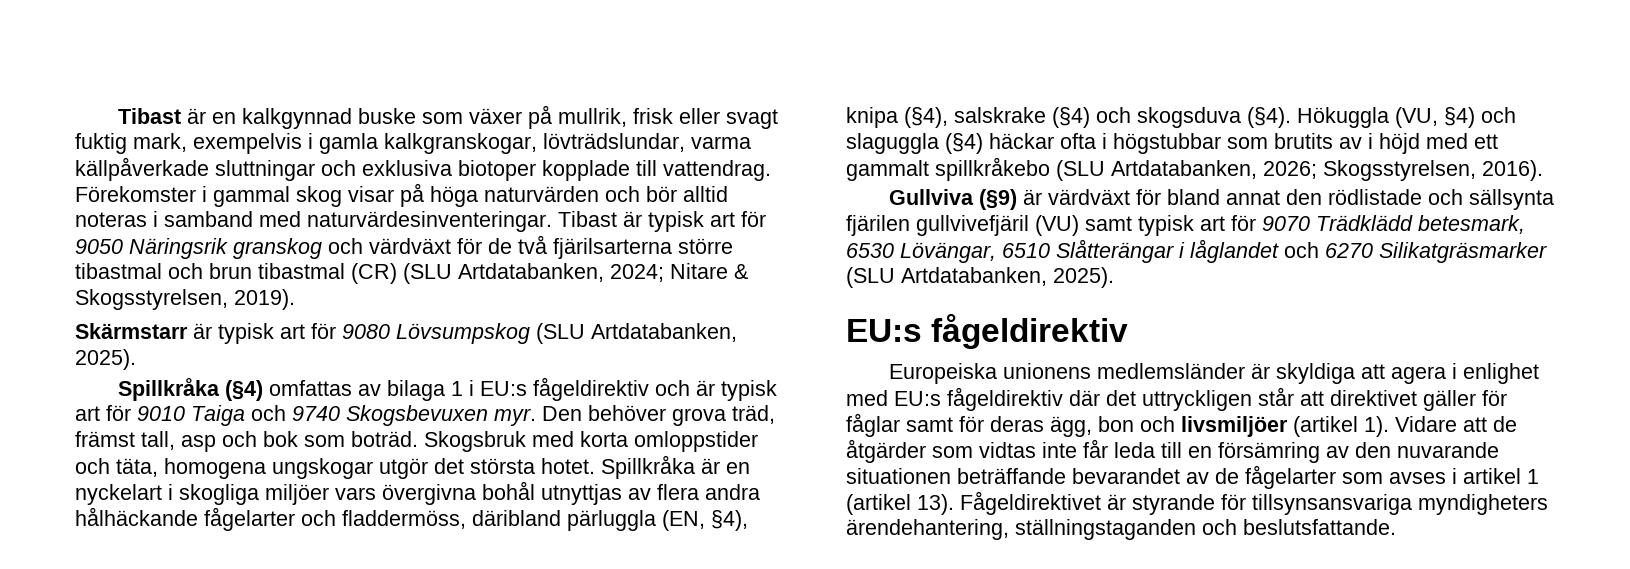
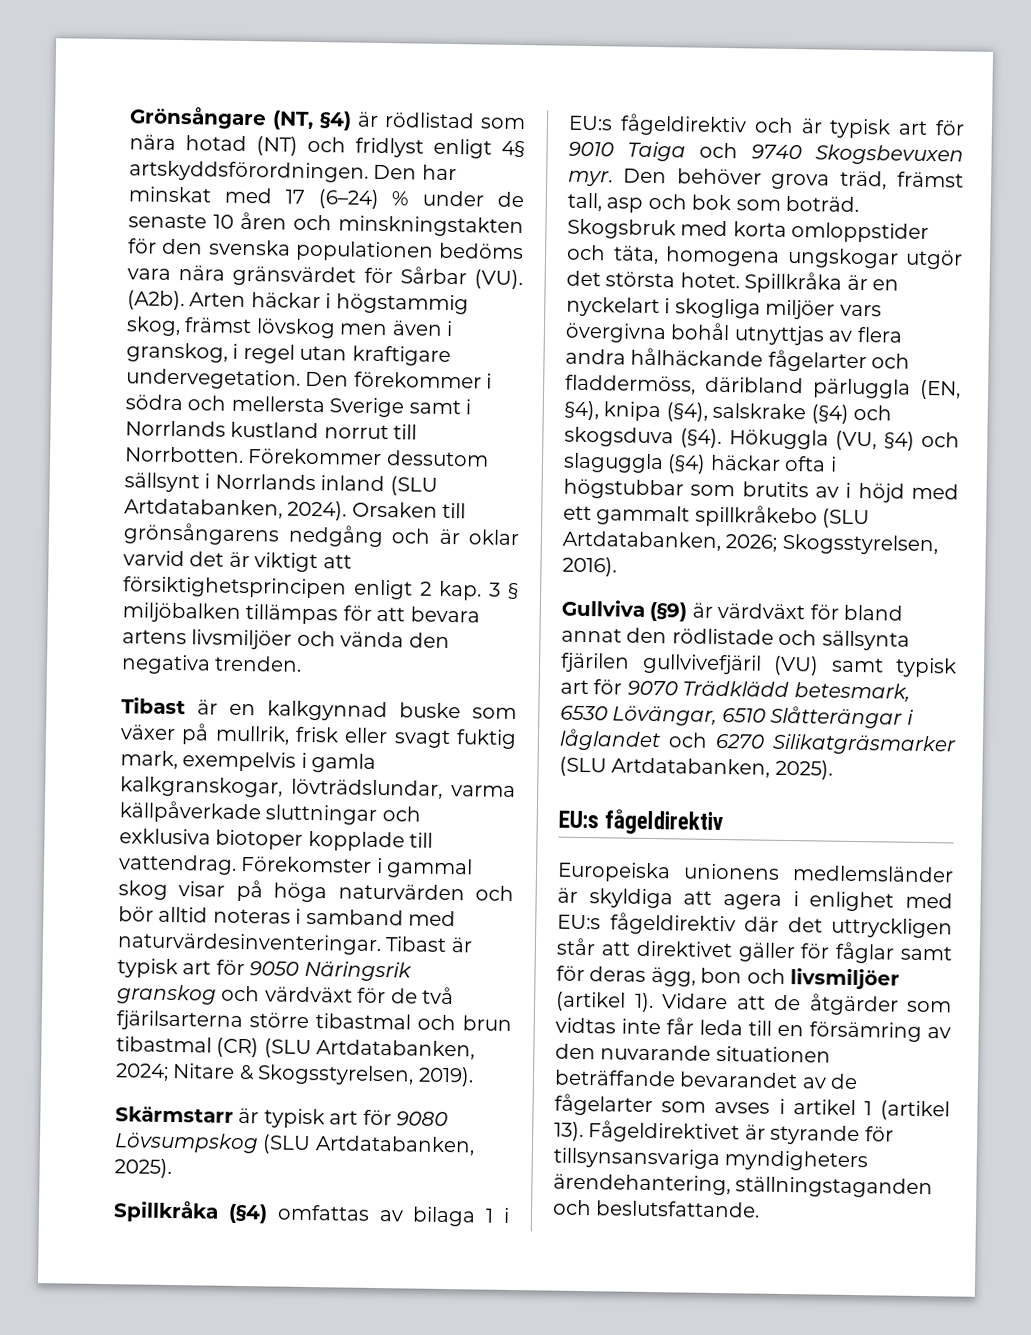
+ Grönsångare (NT, §4) är rödlistad som nära hotad (NT) och fridlyst enligt 4§ artskyddsförordningen. Den har minskat med 17 (6–24) % under de senaste 10 åren och minskningstakten för den svenska populationen bedöms vara nära gränsvärdet för Sårbar (VU). (A2b). Arten häckar i högstammig skog, främst lövskog men även i granskog, i regel utan kraftigare undervegetation. Den förekommer i södra och mellersta Sverige samt i Norrlands kustland norrut till Norrbotten. Förekommer dessutom sällsynt i Norrlands inland (SLU Artdatabanken, 2024). Orsaken till grönsångarens nedgång och är oklar varvid det är viktigt att försiktighetsprincipen enligt 2 kap. 3 § miljöbalken tillämpas för att bevara artens livsmiljöer och vända den negativa trenden.

